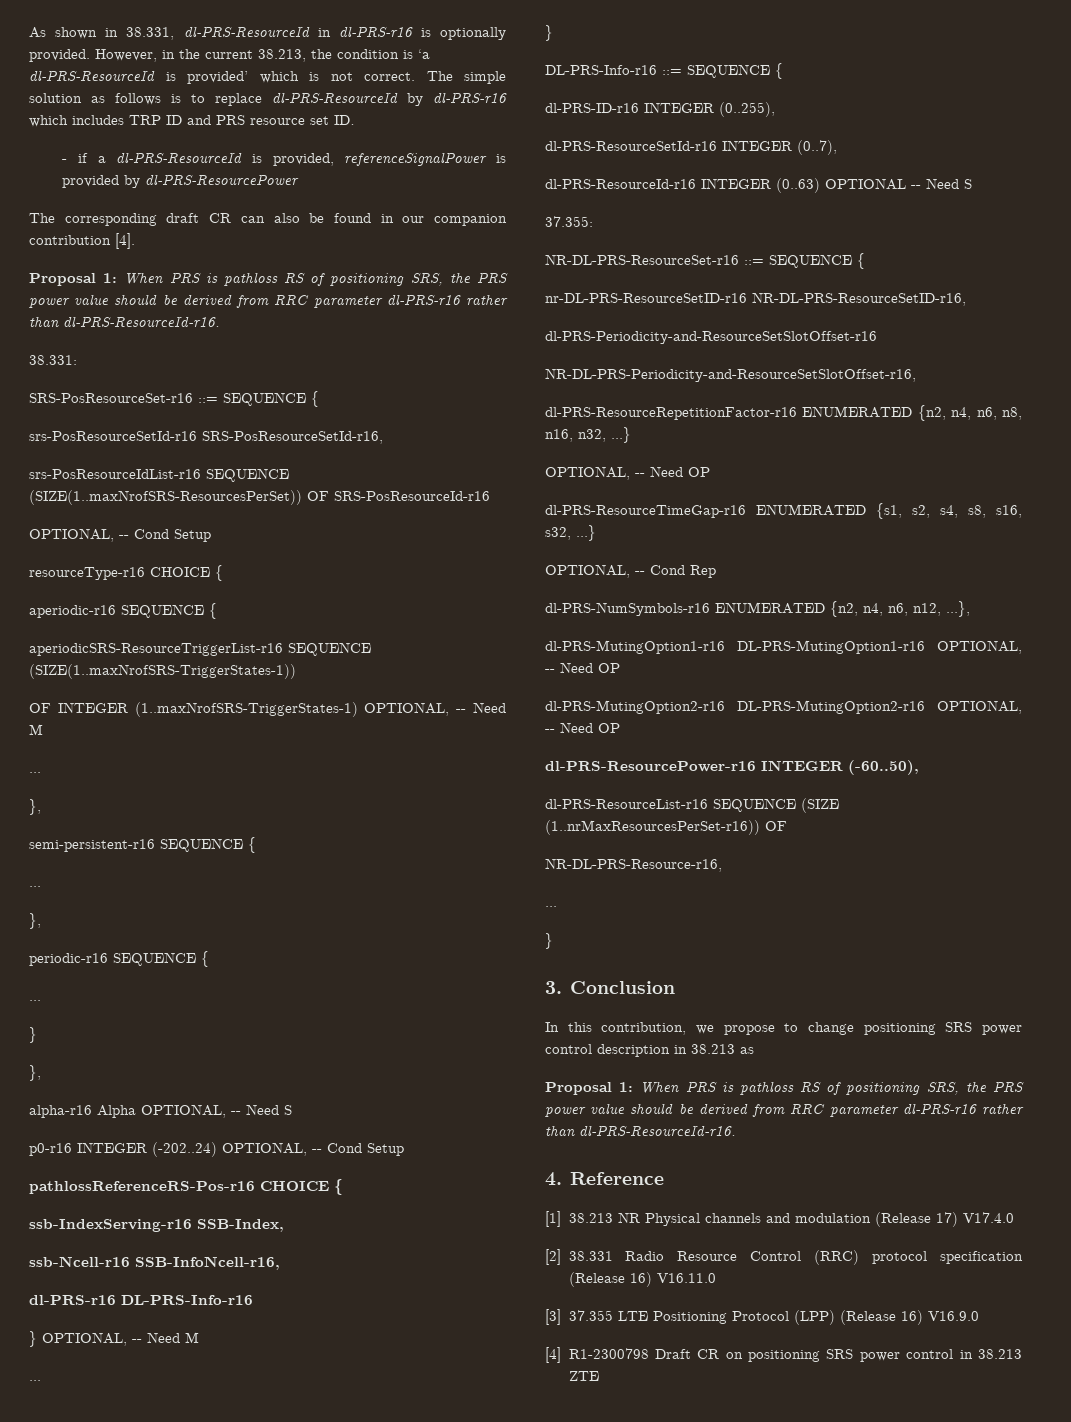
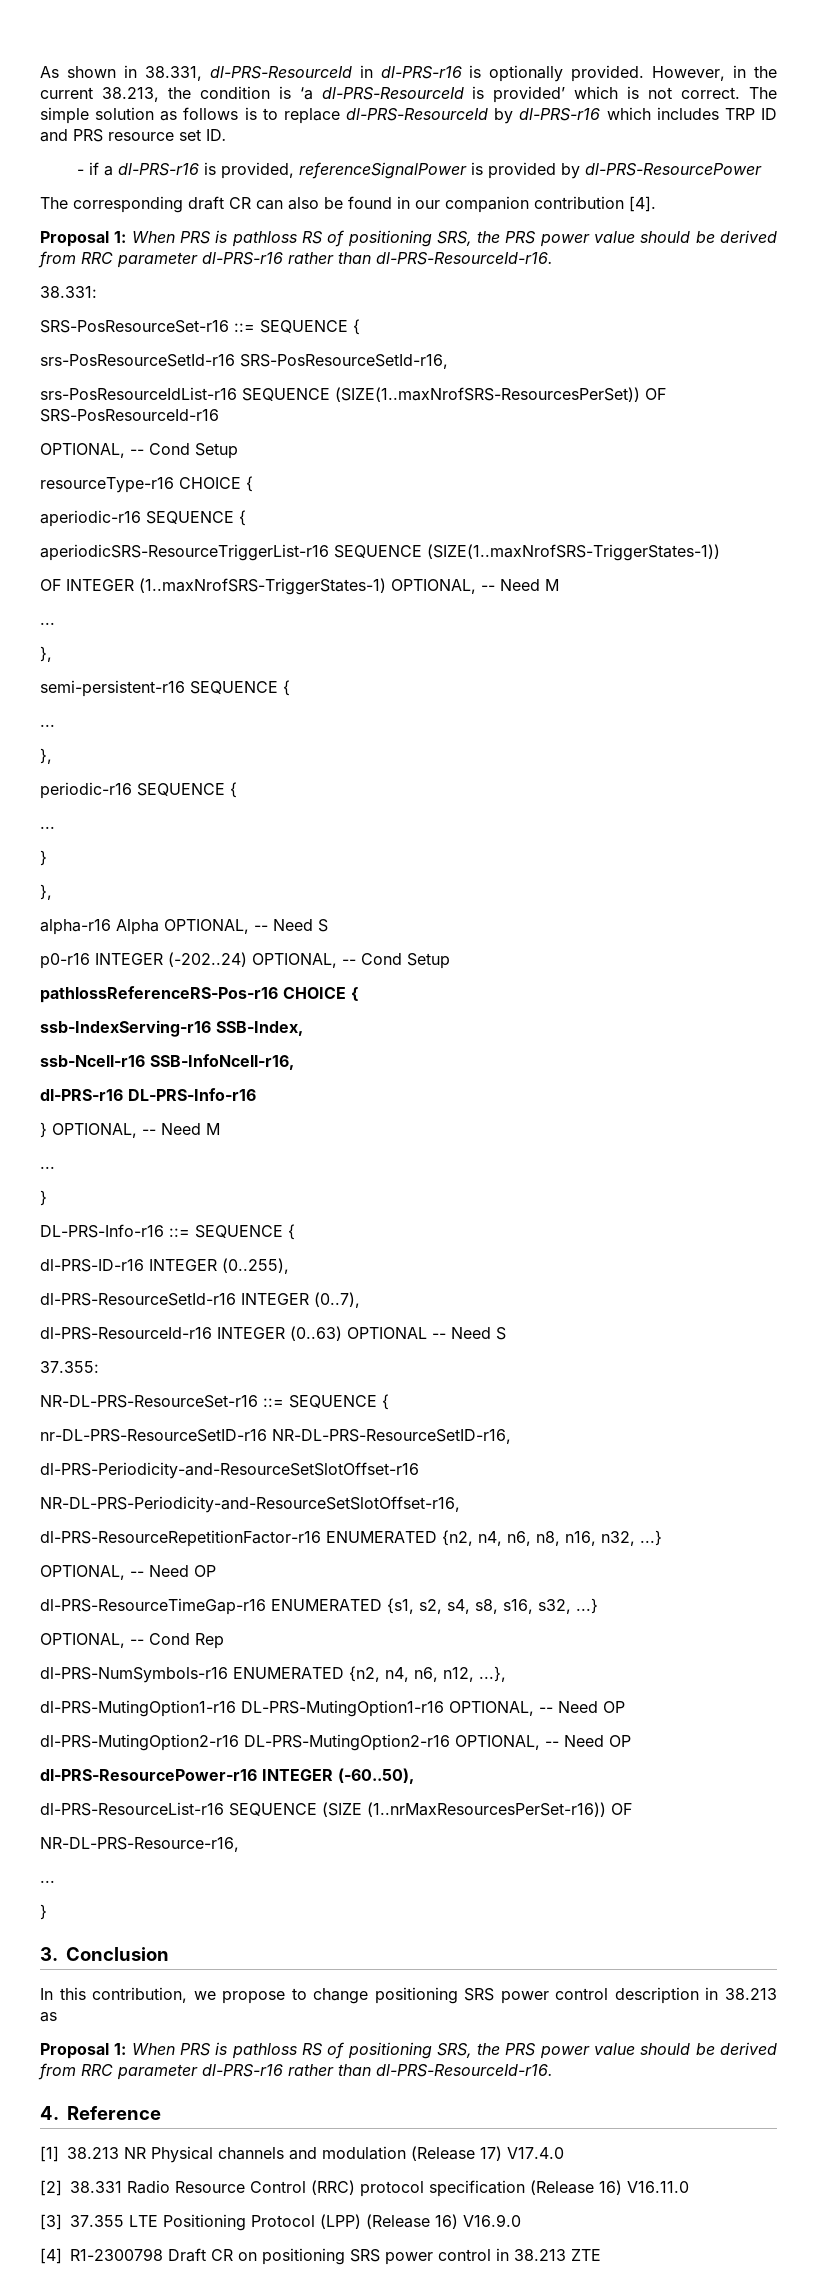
- - if a dl-PRS-ResourceId is provided, referenceSignalPower is provided by dl-PRS-ResourcePower
+ - if a dl-PRS-r16 is provided, referenceSignalPower is provided by dl-PRS-ResourcePower

